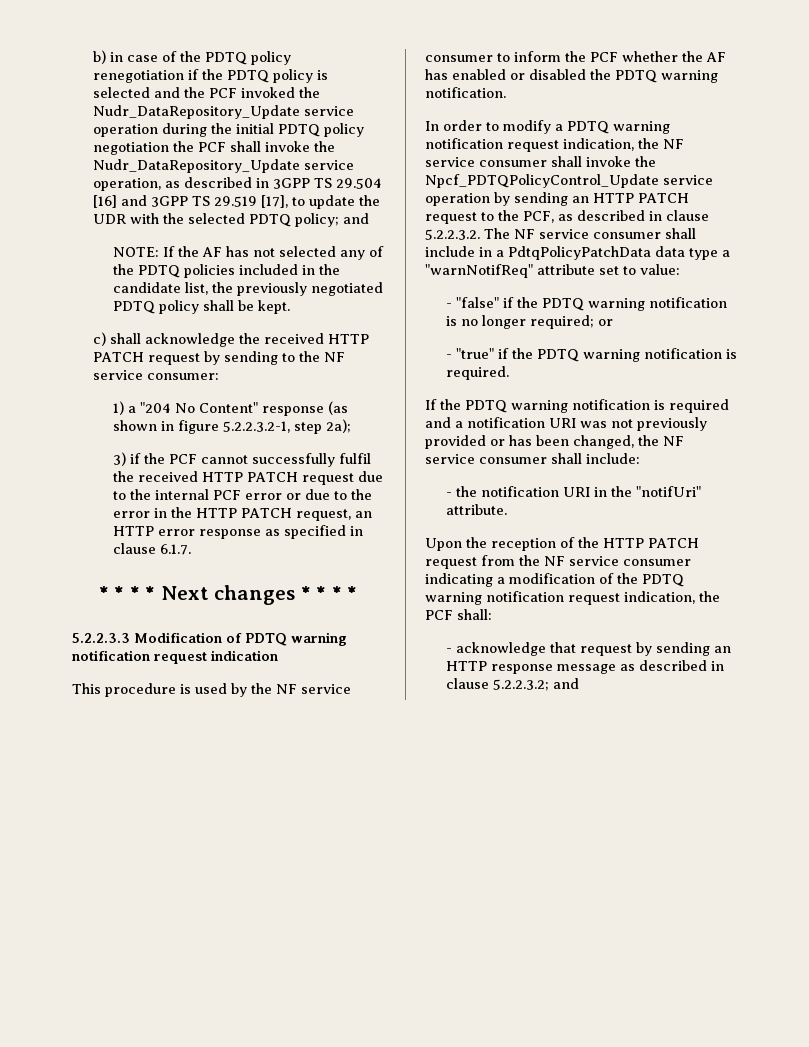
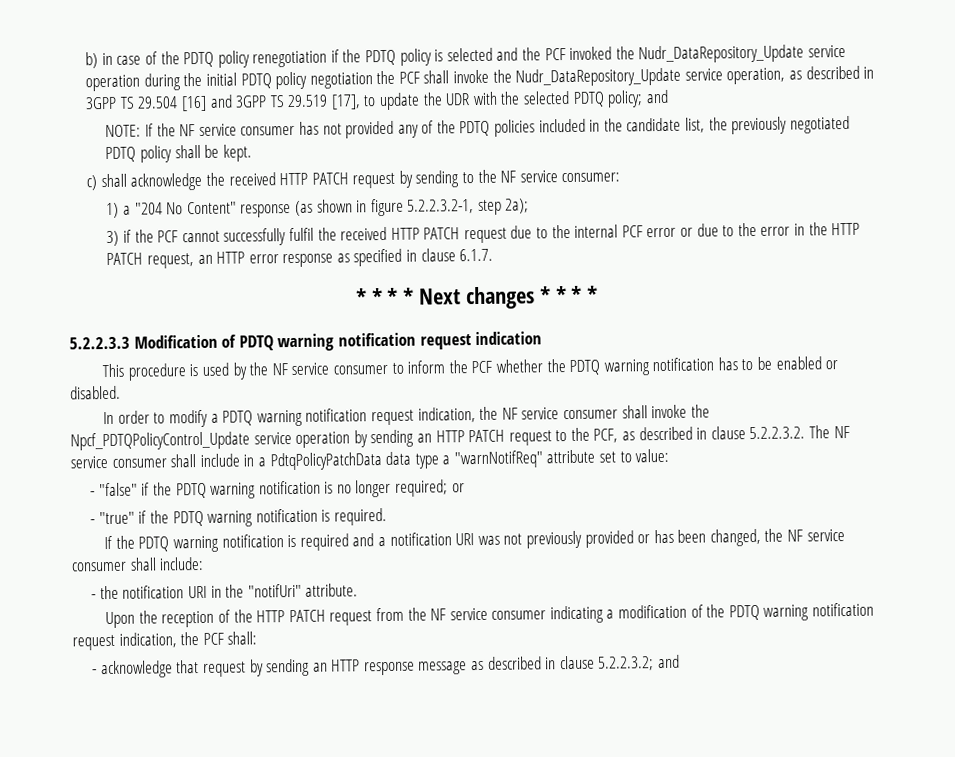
- NOTE: If the AF has not selected any of the PDTQ policies included in the candidate list, the previously negotiated PDTQ policy shall be kept.
+ NOTE: If the NF service consumer has not provided any of the PDTQ policies included in the candidate list, the previously negotiated PDTQ policy shall be kept.
- This procedure is used by the NF service consumer to inform the PCF whether the AF has enabled or disabled the PDTQ warning notification.
+ This procedure is used by the NF service consumer to inform the PCF whether the PDTQ warning notification has to be enabled or disabled.

